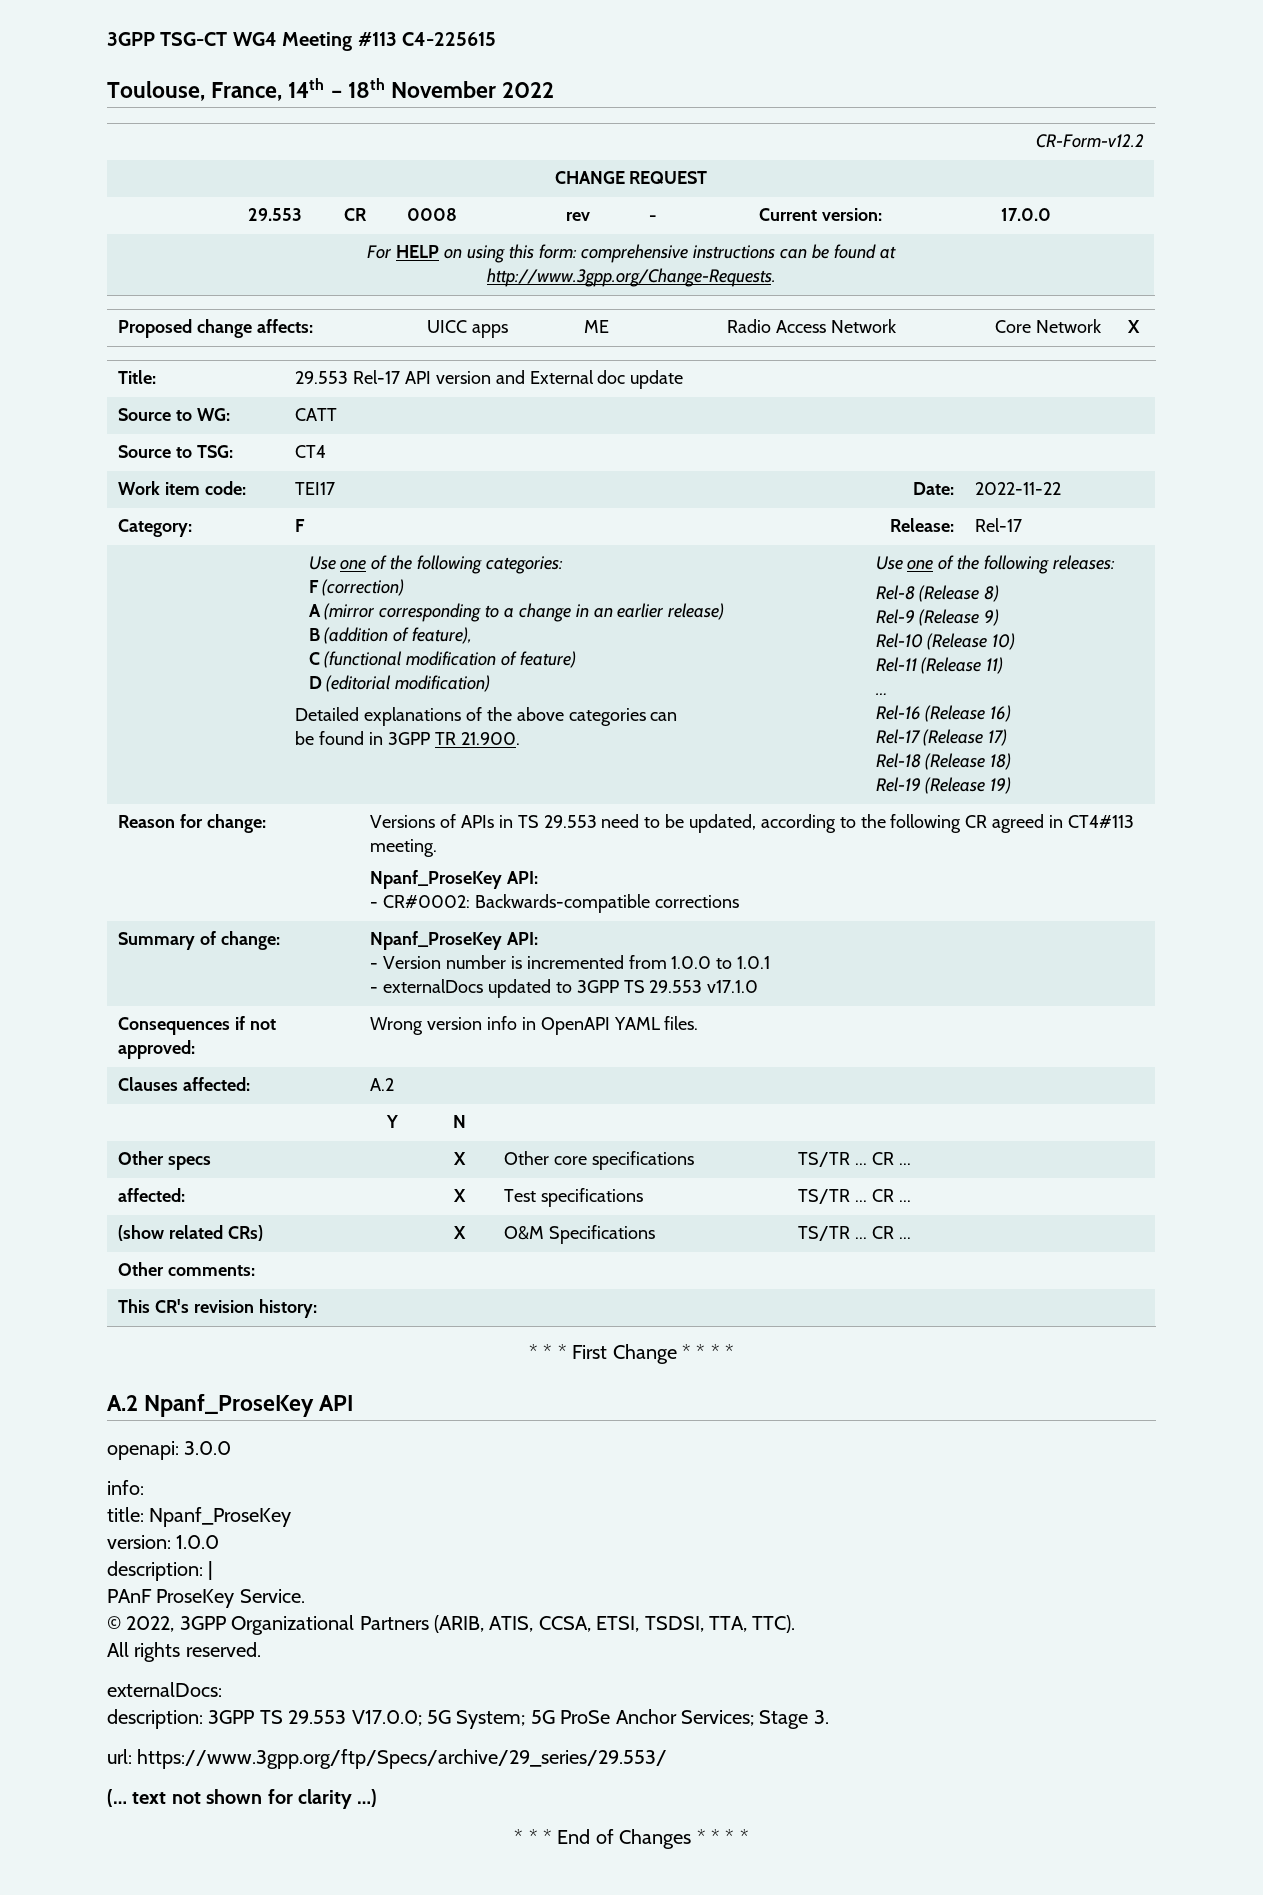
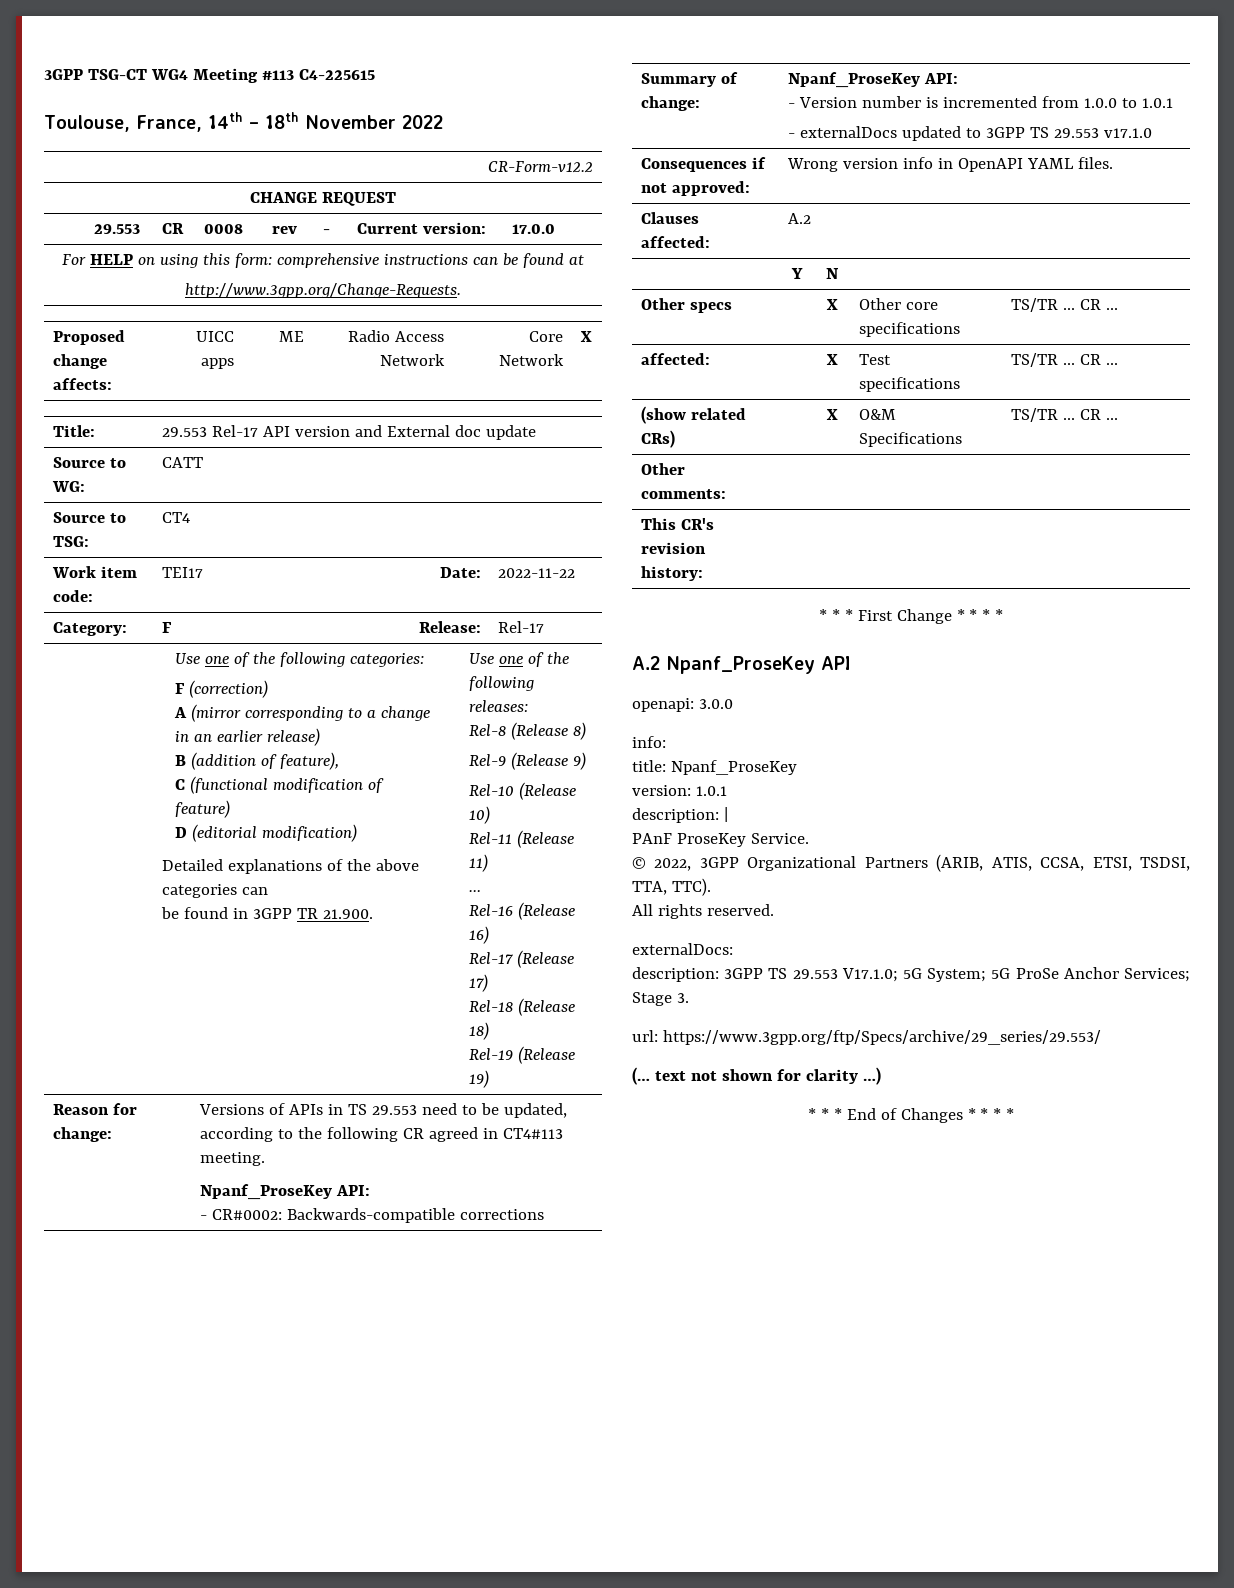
- version: 1.0.0
+ version: 1.0.1
- description: 3GPP TS 29.553 V17.0.0; 5G System; 5G ProSe Anchor Services; Stage 3.
+ description: 3GPP TS 29.553 V17.1.0; 5G System; 5G ProSe Anchor Services; Stage 3.

